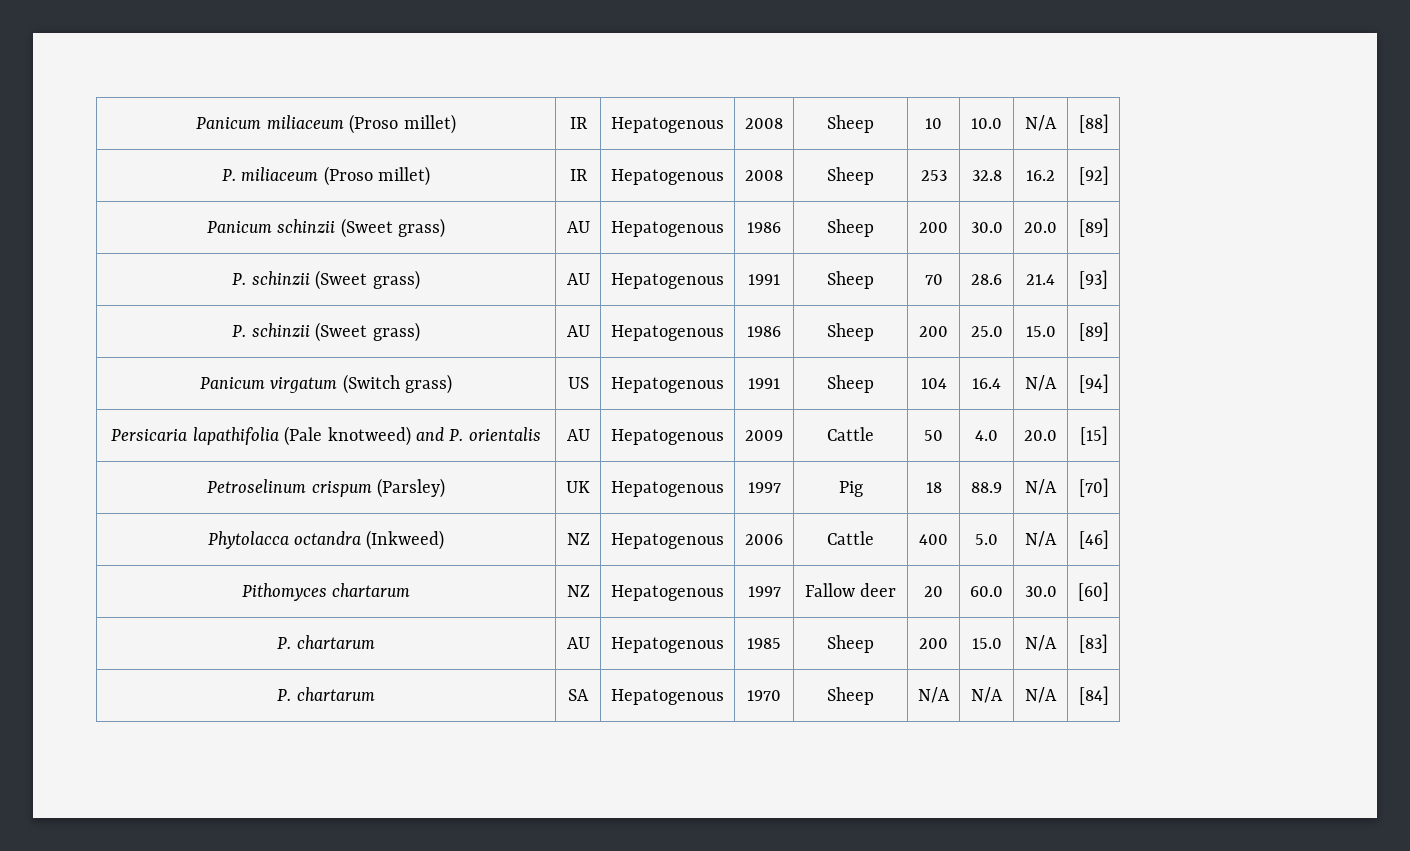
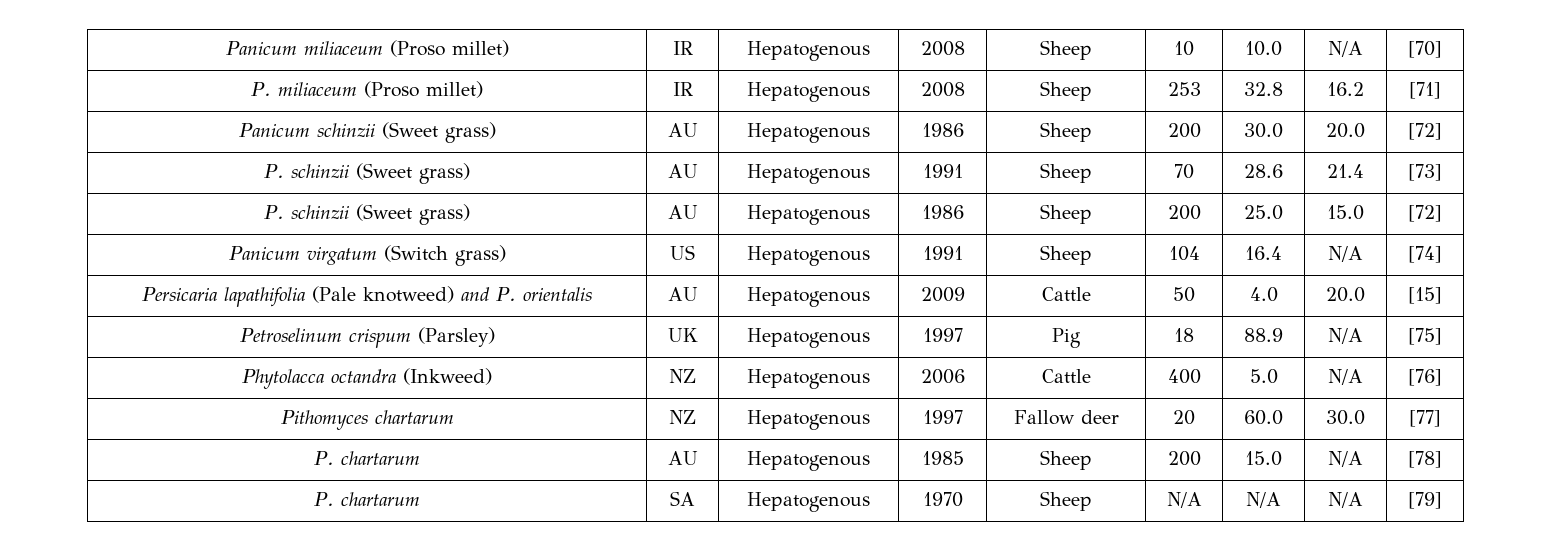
- Panicum miliaceum (Proso millet) | IR | Hepatogenous | 2008 | Sheep | 10 | 10.0 | N/A | [88]
+ Panicum miliaceum (Proso millet) | IR | Hepatogenous | 2008 | Sheep | 10 | 10.0 | N/A | [70]
- P. miliaceum (Proso millet) | IR | Hepatogenous | 2008 | Sheep | 253 | 32.8 | 16.2 | [92]
+ P. miliaceum (Proso millet) | IR | Hepatogenous | 2008 | Sheep | 253 | 32.8 | 16.2 | [71]
- Panicum schinzii (Sweet grass) | AU | Hepatogenous | 1986 | Sheep | 200 | 30.0 | 20.0 | [89]
+ Panicum schinzii (Sweet grass) | AU | Hepatogenous | 1986 | Sheep | 200 | 30.0 | 20.0 | [72]
- P. schinzii (Sweet grass) | AU | Hepatogenous | 1991 | Sheep | 70 | 28.6 | 21.4 | [93]
+ P. schinzii (Sweet grass) | AU | Hepatogenous | 1991 | Sheep | 70 | 28.6 | 21.4 | [73]
- P. schinzii (Sweet grass) | AU | Hepatogenous | 1986 | Sheep | 200 | 25.0 | 15.0 | [89]
+ P. schinzii (Sweet grass) | AU | Hepatogenous | 1986 | Sheep | 200 | 25.0 | 15.0 | [72]
- Panicum virgatum (Switch grass) | US | Hepatogenous | 1991 | Sheep | 104 | 16.4 | N/A | [94]
+ Panicum virgatum (Switch grass) | US | Hepatogenous | 1991 | Sheep | 104 | 16.4 | N/A | [74]
- Petroselinum crispum (Parsley) | UK | Hepatogenous | 1997 | Pig | 18 | 88.9 | N/A | [70]
+ Petroselinum crispum (Parsley) | UK | Hepatogenous | 1997 | Pig | 18 | 88.9 | N/A | [75]
- Phytolacca octandra (Inkweed) | NZ | Hepatogenous | 2006 | Cattle | 400 | 5.0 | N/A | [46]
+ Phytolacca octandra (Inkweed) | NZ | Hepatogenous | 2006 | Cattle | 400 | 5.0 | N/A | [76]
- Pithomyces chartarum | NZ | Hepatogenous | 1997 | Fallow deer | 20 | 60.0 | 30.0 | [60]
+ Pithomyces chartarum | NZ | Hepatogenous | 1997 | Fallow deer | 20 | 60.0 | 30.0 | [77]
- P. chartarum | AU | Hepatogenous | 1985 | Sheep | 200 | 15.0 | N/A | [83]
+ P. chartarum | AU | Hepatogenous | 1985 | Sheep | 200 | 15.0 | N/A | [78]
- P. chartarum | SA | Hepatogenous | 1970 | Sheep | N/A | N/A | N/A | [84]
+ P. chartarum | SA | Hepatogenous | 1970 | Sheep | N/A | N/A | N/A | [79]

